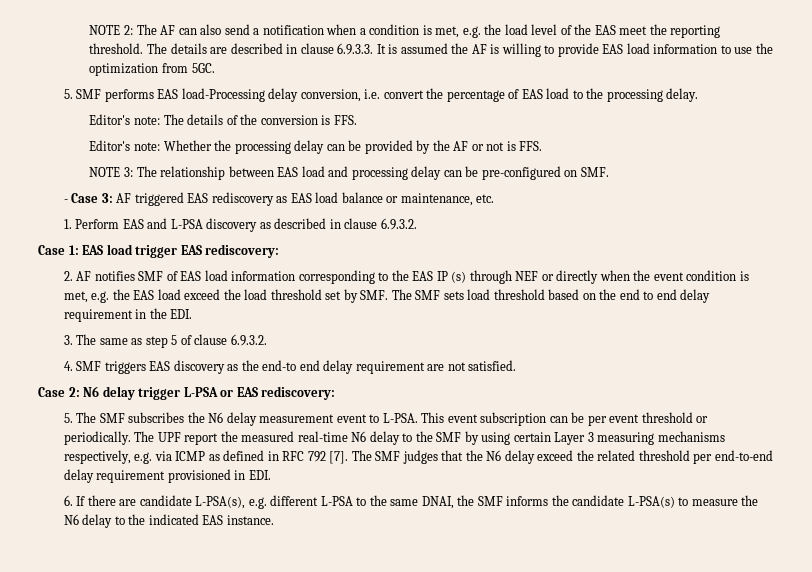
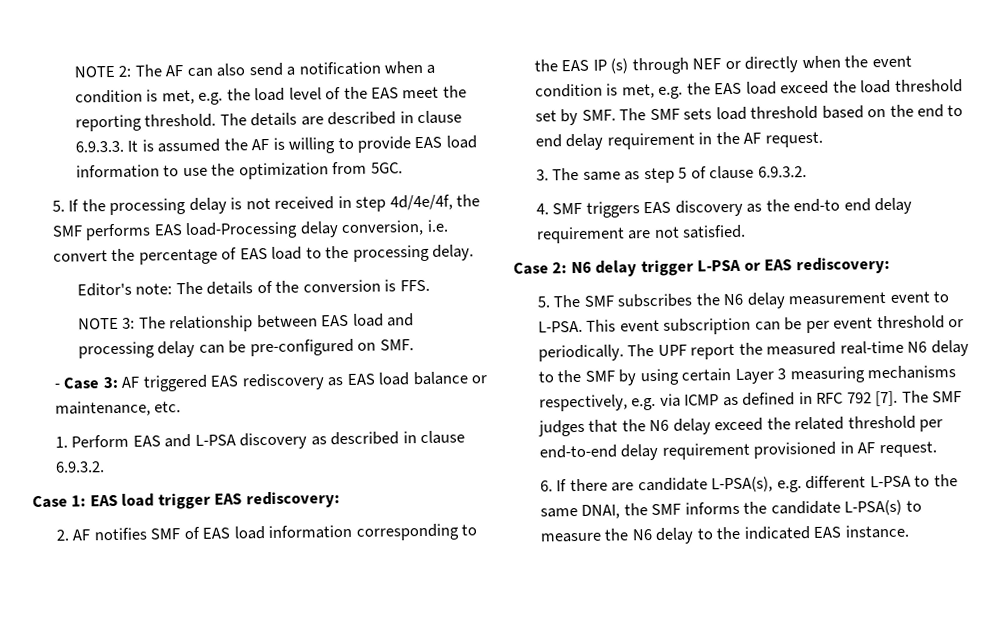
- 5. SMF performs EAS load-Processing delay conversion, i.e. convert the percentage of EAS load to the processing delay.
+ 5. If the processing delay is not received in step 4d/4e/4f, the SMF performs EAS load-Processing delay conversion, i.e. convert the percentage of EAS load to the processing delay.
- Editor's note: Whether the processing delay can be provided by the AF or not is FFS.
- 2. AF notifies SMF of EAS load information corresponding to the EAS IP (s) through NEF or directly when the event condition is met, e.g. the EAS load exceed the load threshold set by SMF. The SMF sets load threshold based on the end to end delay requirement in the EDI.
+ 2. AF notifies SMF of EAS load information corresponding to the EAS IP (s) through NEF or directly when the event condition is met, e.g. the EAS load exceed the load threshold set by SMF. The SMF sets load threshold based on the end to end delay requirement in the AF request.
- The SMF judges that the N6 delay exceed the related threshold per end-to-end delay requirement provisioned in EDI.
+ The SMF judges that the N6 delay exceed the related threshold per end-to-end delay requirement provisioned in AF request.

